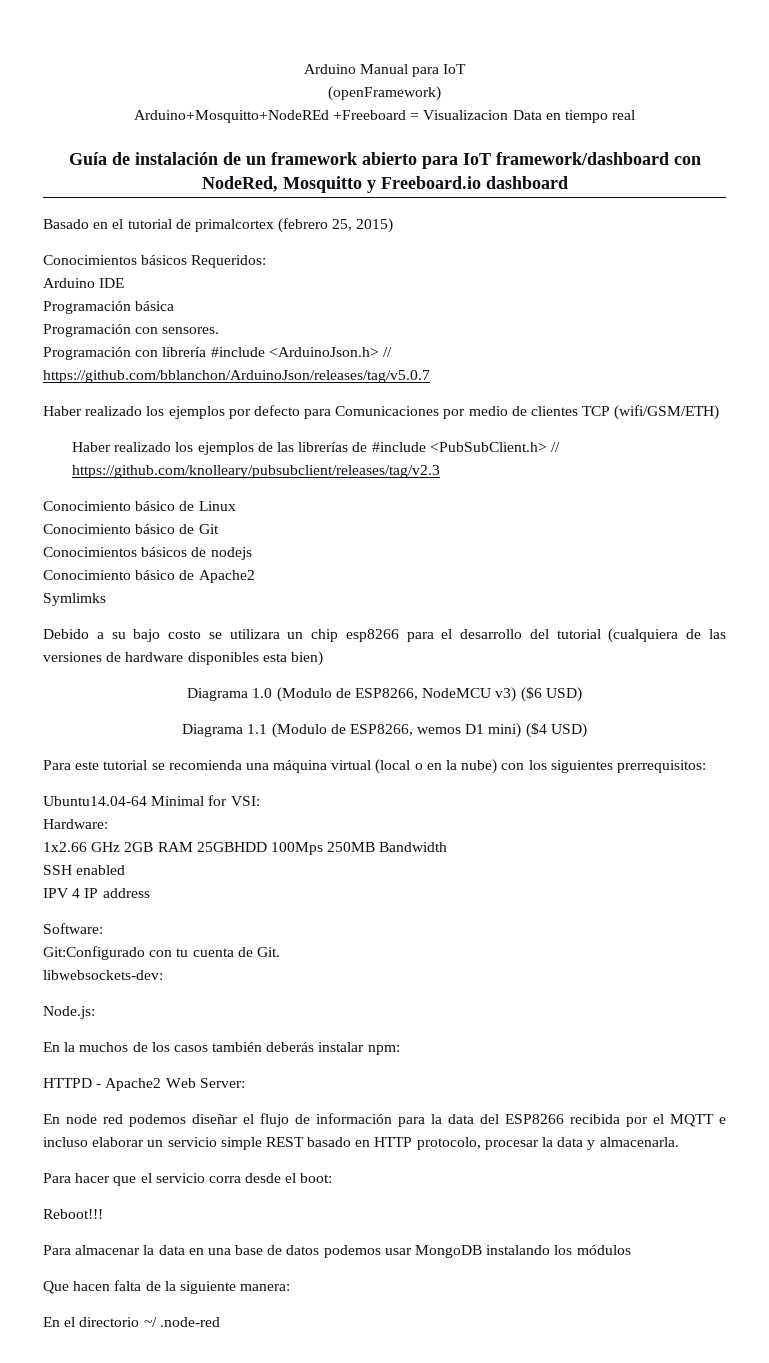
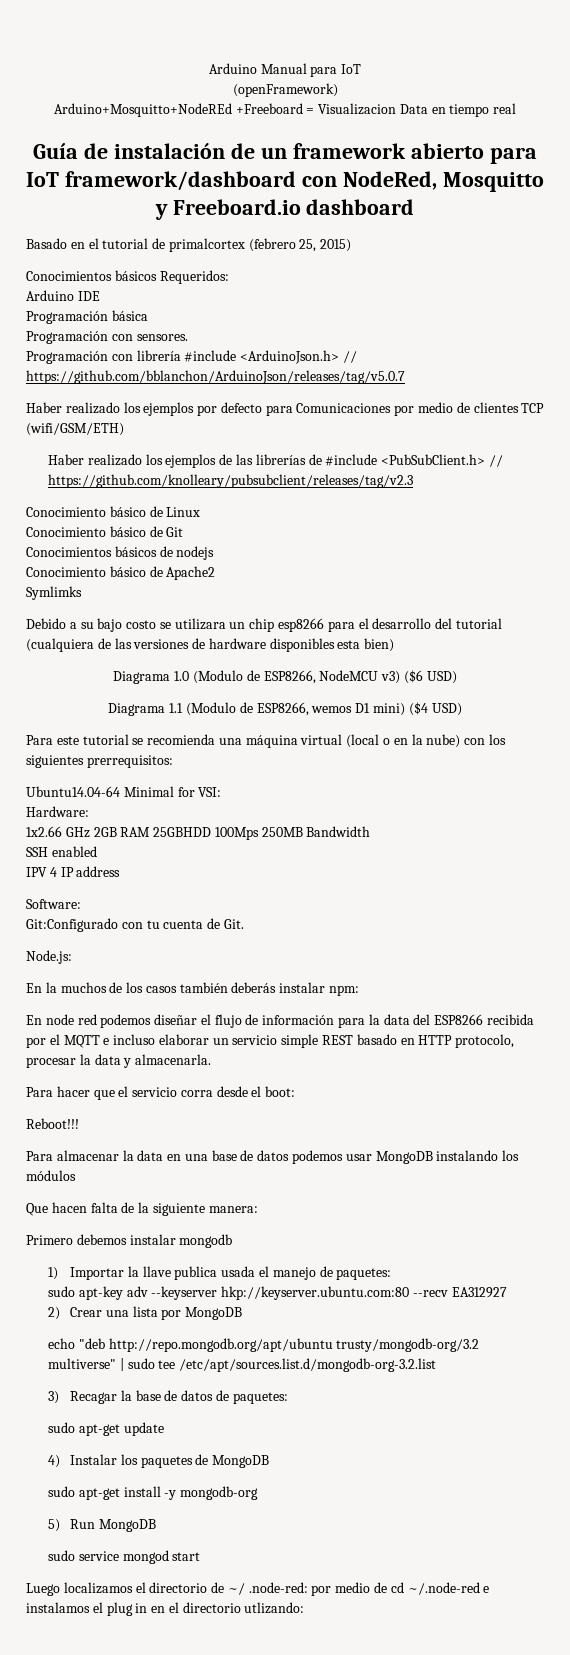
- libwebsockets-dev:
- HTTPD - Apache2 Web Server:
- En el directorio ~/ .node-red
+ Primero debemos instalar mongodb
+ 1) Importar la llave publica usada el manejo de paquetes:
+ sudo apt-key adv --keyserver hkp://keyserver.ubuntu.com:80 --recv EA312927
+ 2) Crear una lista por MongoDB
+ echo "deb http://repo.mongodb.org/apt/ubuntu trusty/mongodb-org/3.2 multiverse" | sudo tee /etc/apt/sources.list.d/mongodb-org-3.2.list
+ 3) Recagar la base de datos de paquetes:
+ sudo apt-get update
+ 4) Instalar los paquetes de MongoDB
+ sudo apt-get install -y mongodb-org
+ 5) Run MongoDB
+ sudo service mongod start
+ Luego localizamos el directorio de ~/ .node-red: por medio de cd ~/.node-red e instalamos el plug in en el directorio utlizando:

